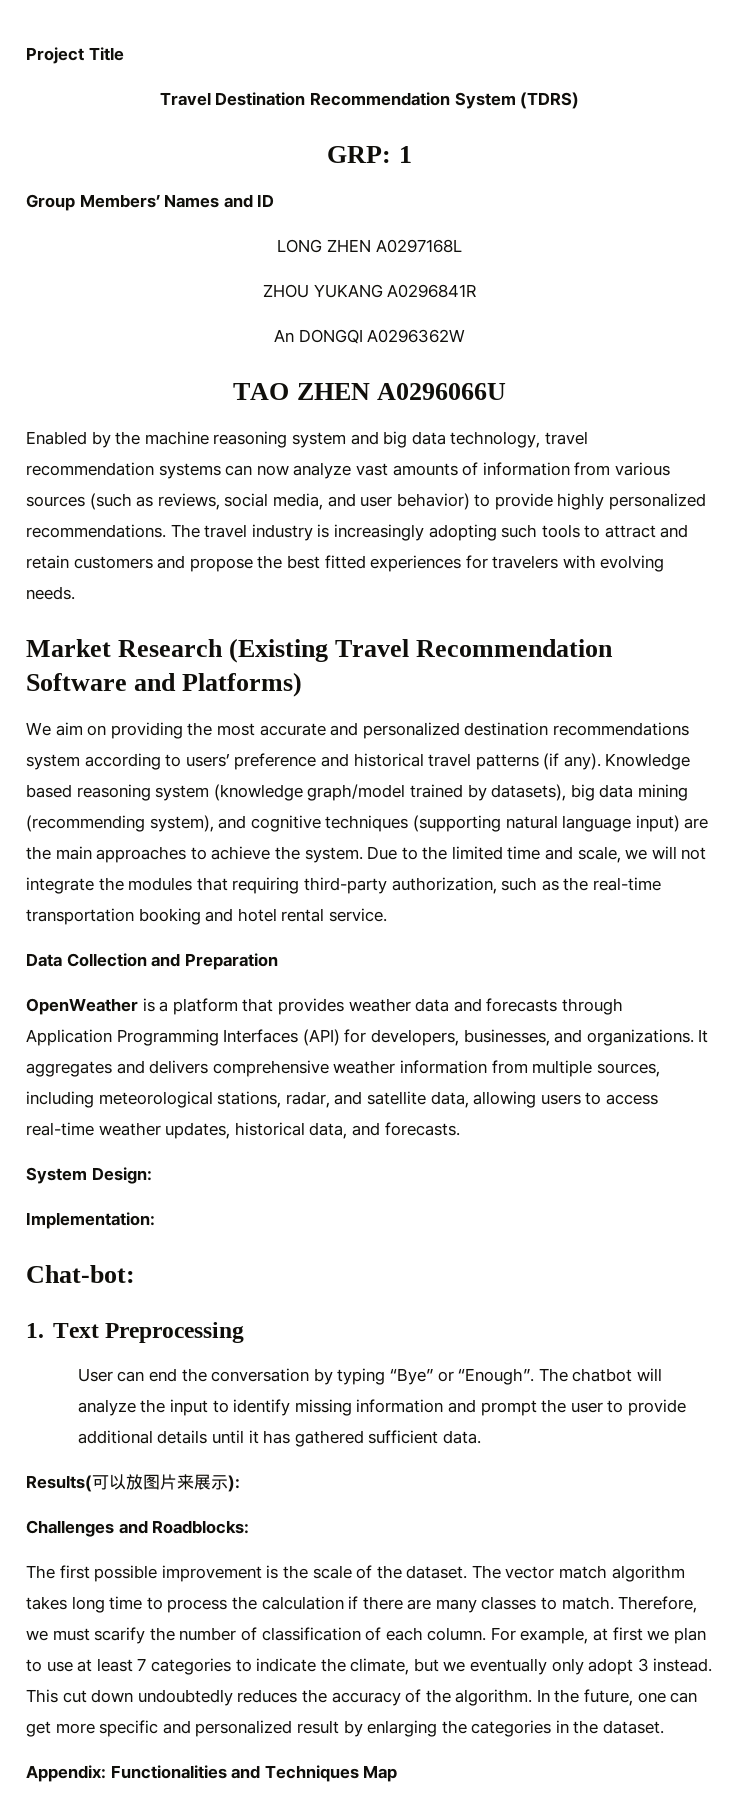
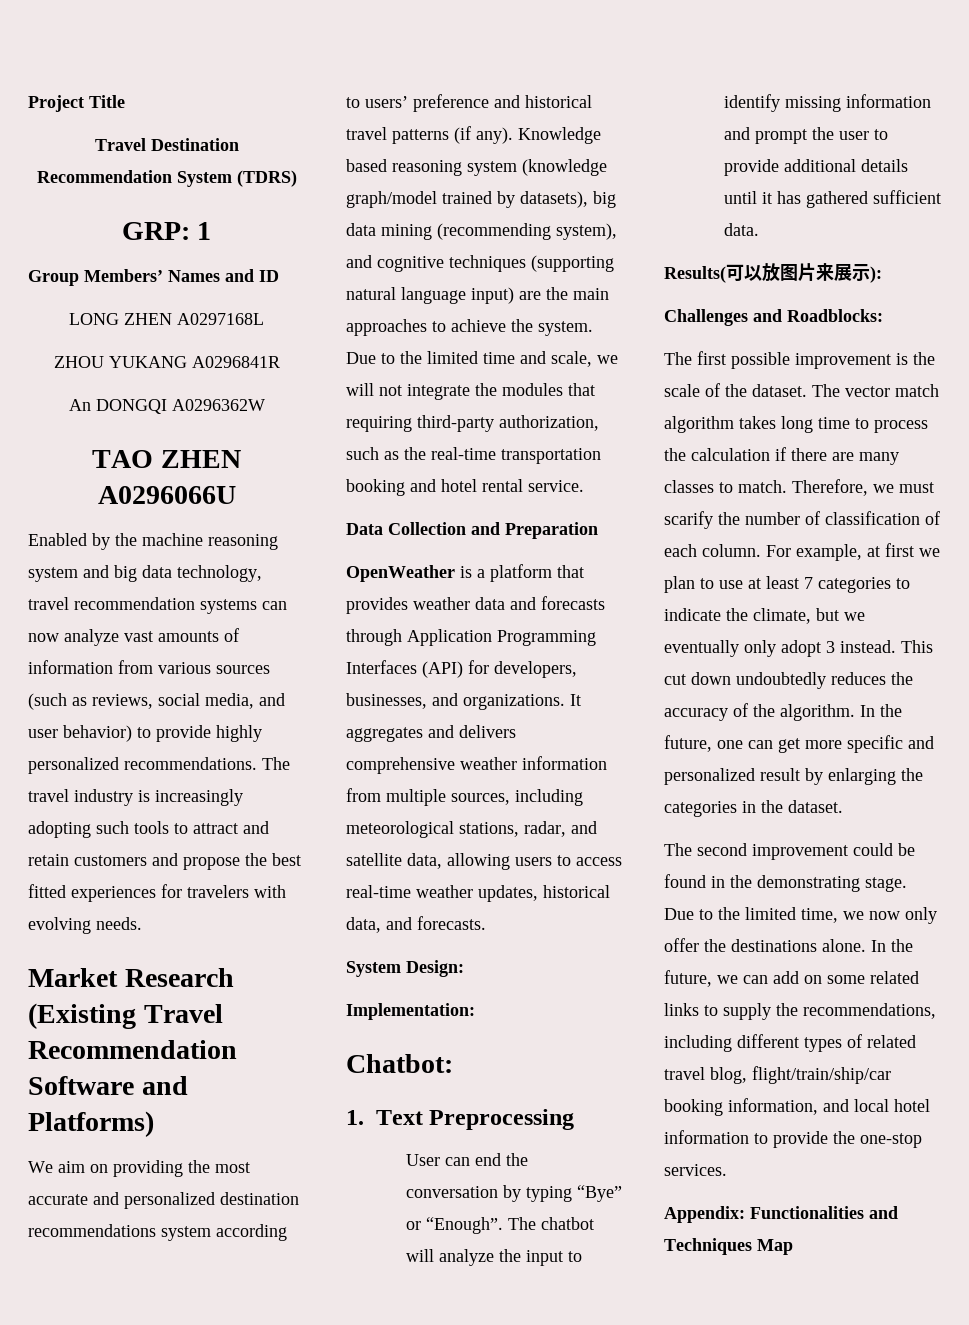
- Chat-bot:
+ Chatbot:
+ The second improvement could be found in the demonstrating stage. Due to the limited time, we now only offer the destinations alone. In the future, we can add on some related links to supply the recommendations, including different types of related travel blog, flight/train/ship/car booking information, and local hotel information to provide the one-stop services.

